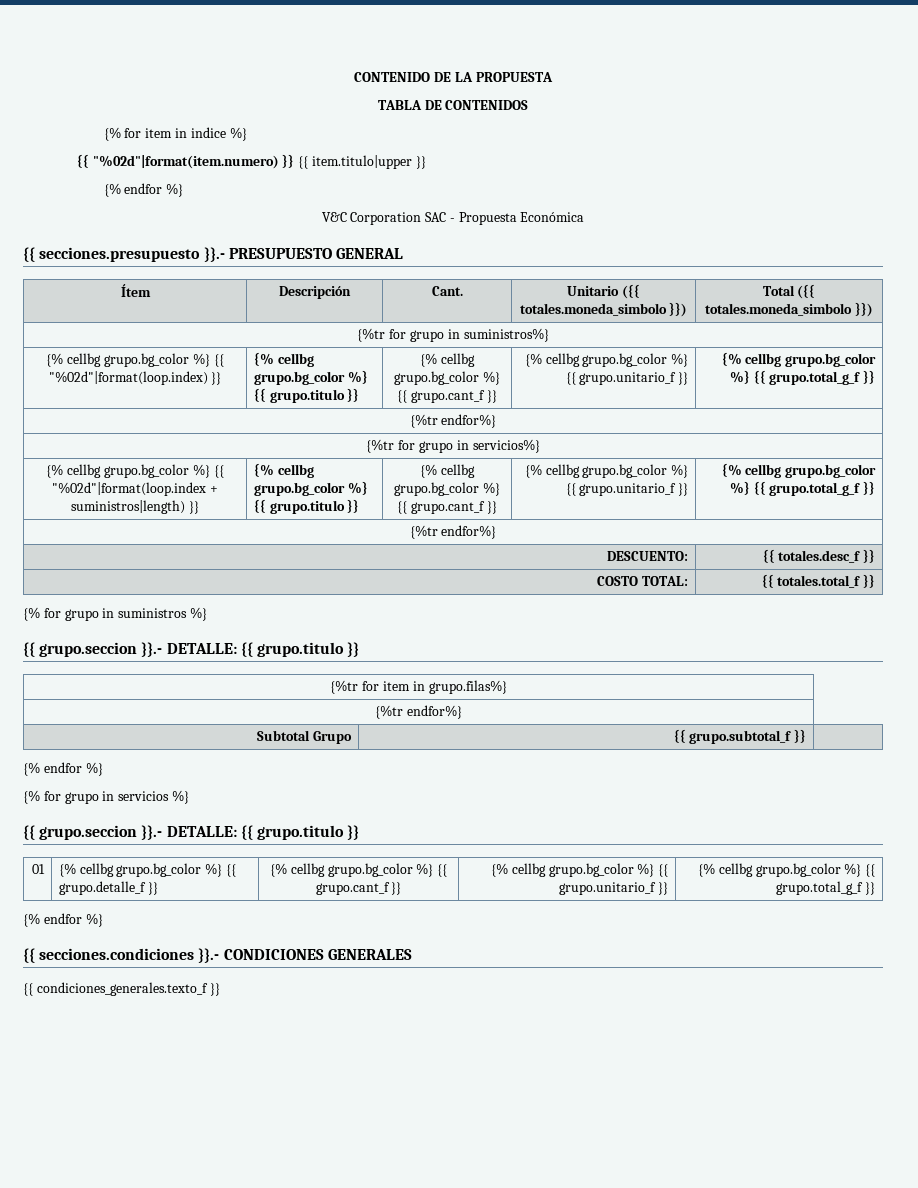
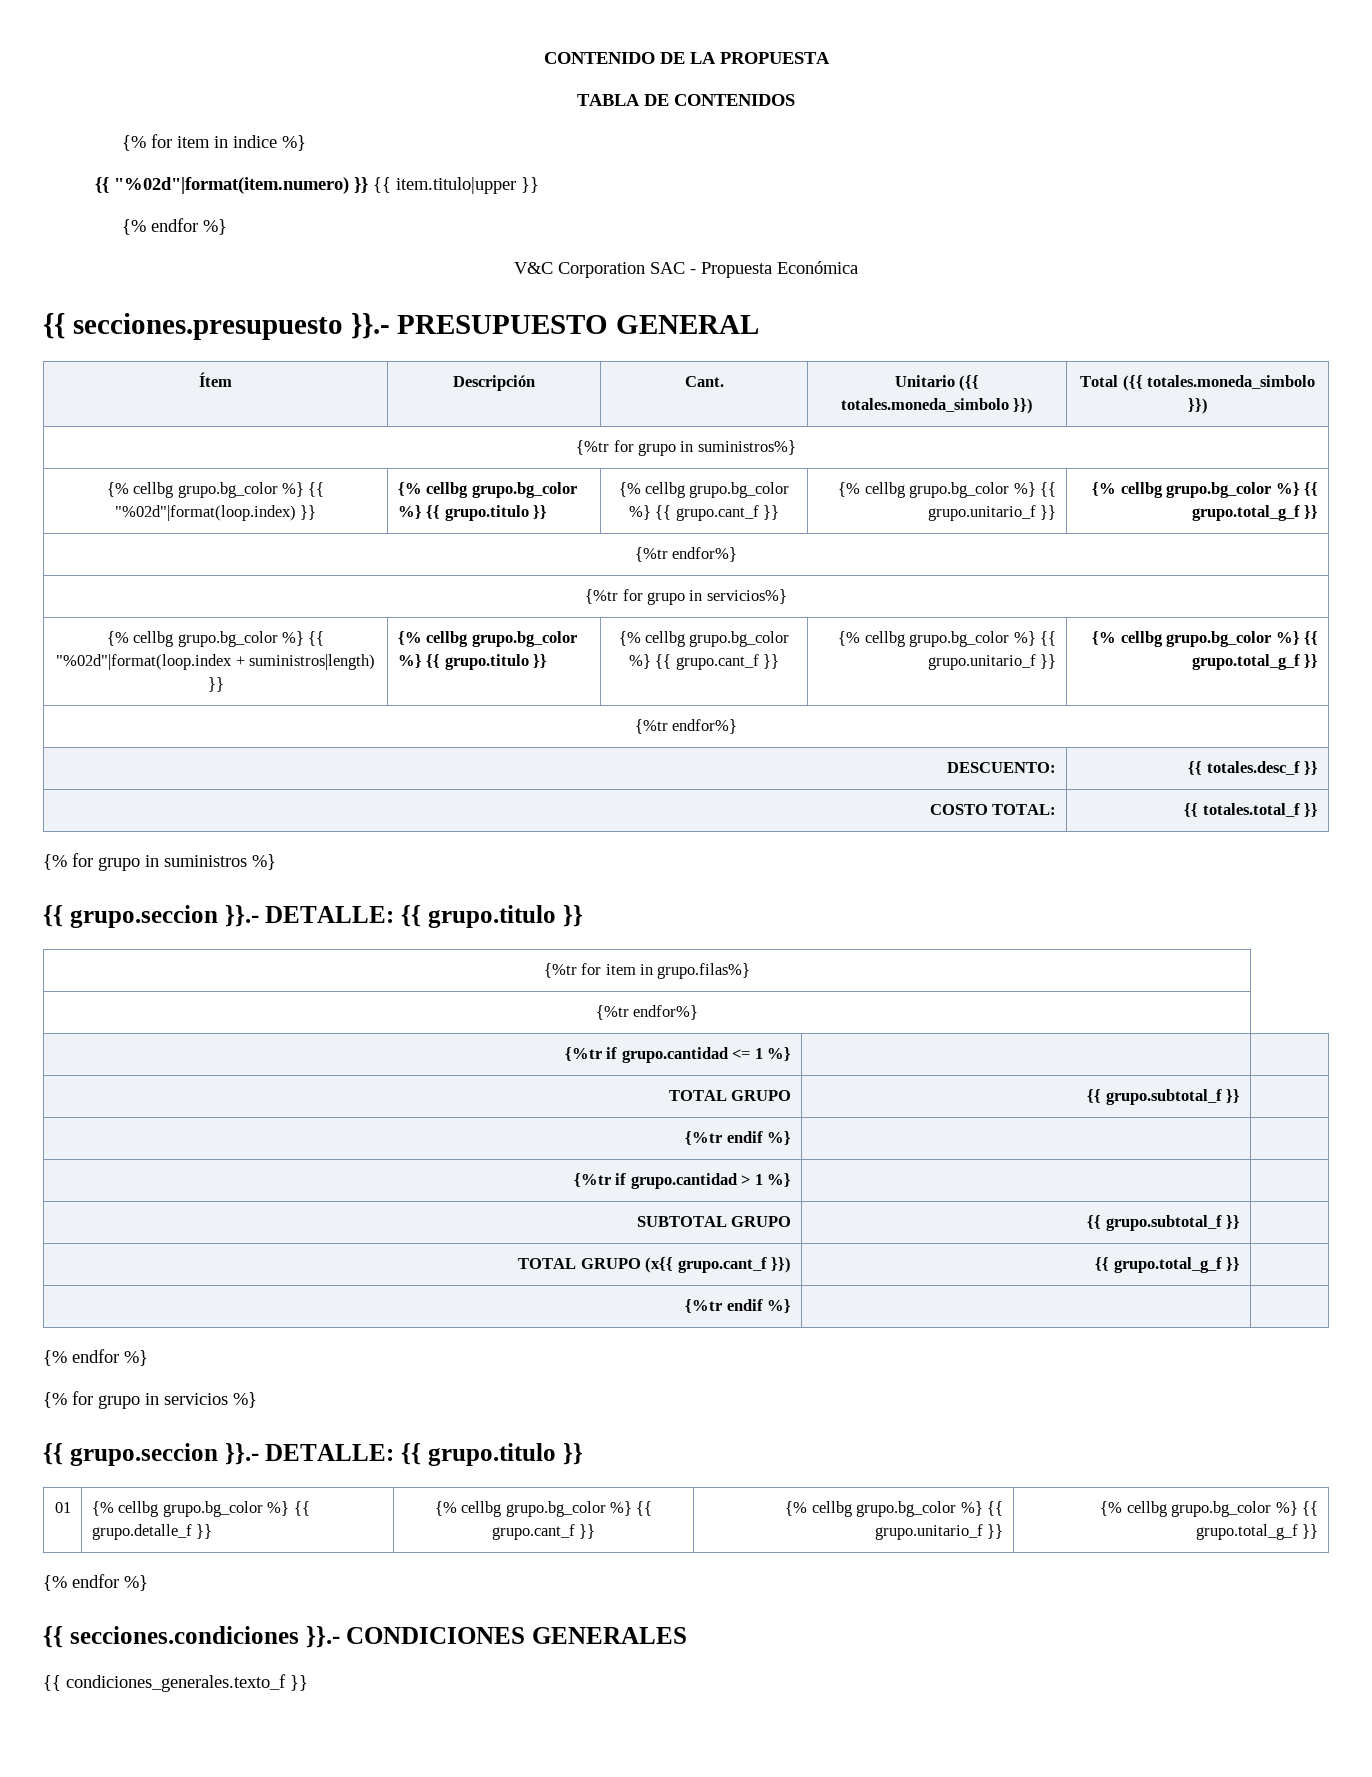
- Subtotal Grupo | {{ grupo.subtotal_f }} |
+ {%tr if grupo.cantidad <= 1 %} | |
+ TOTAL GRUPO | {{ grupo.subtotal_f }} |
+ {%tr endif %} | |
+ {%tr if grupo.cantidad > 1 %} | |
+ SUBTOTAL GRUPO | {{ grupo.subtotal_f }} |
+ TOTAL GRUPO (x{{ grupo.cant_f }}) | {{ grupo.total_g_f }} |
+ {%tr endif %} | |

